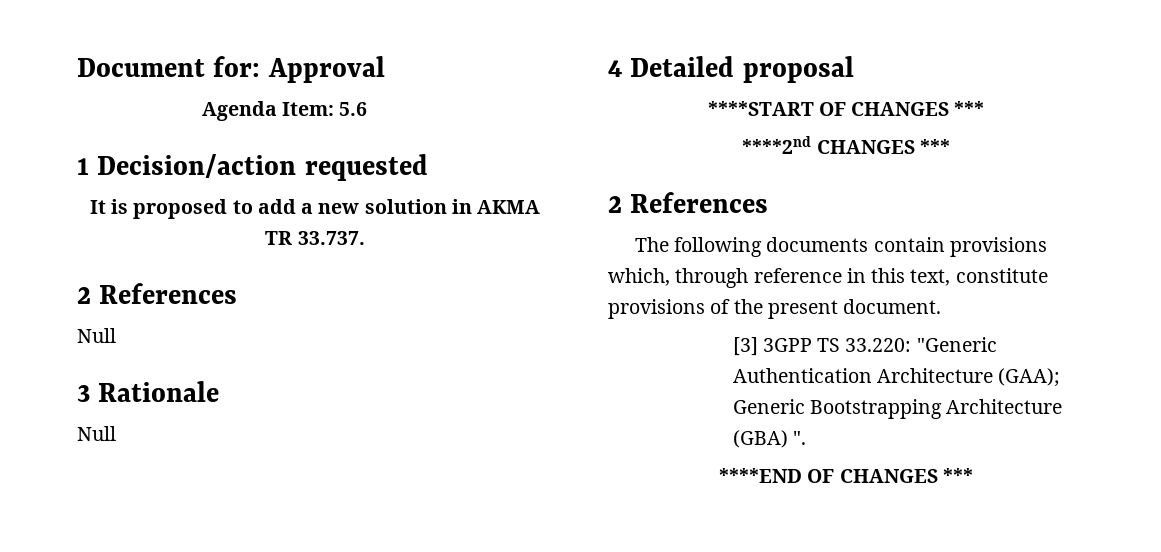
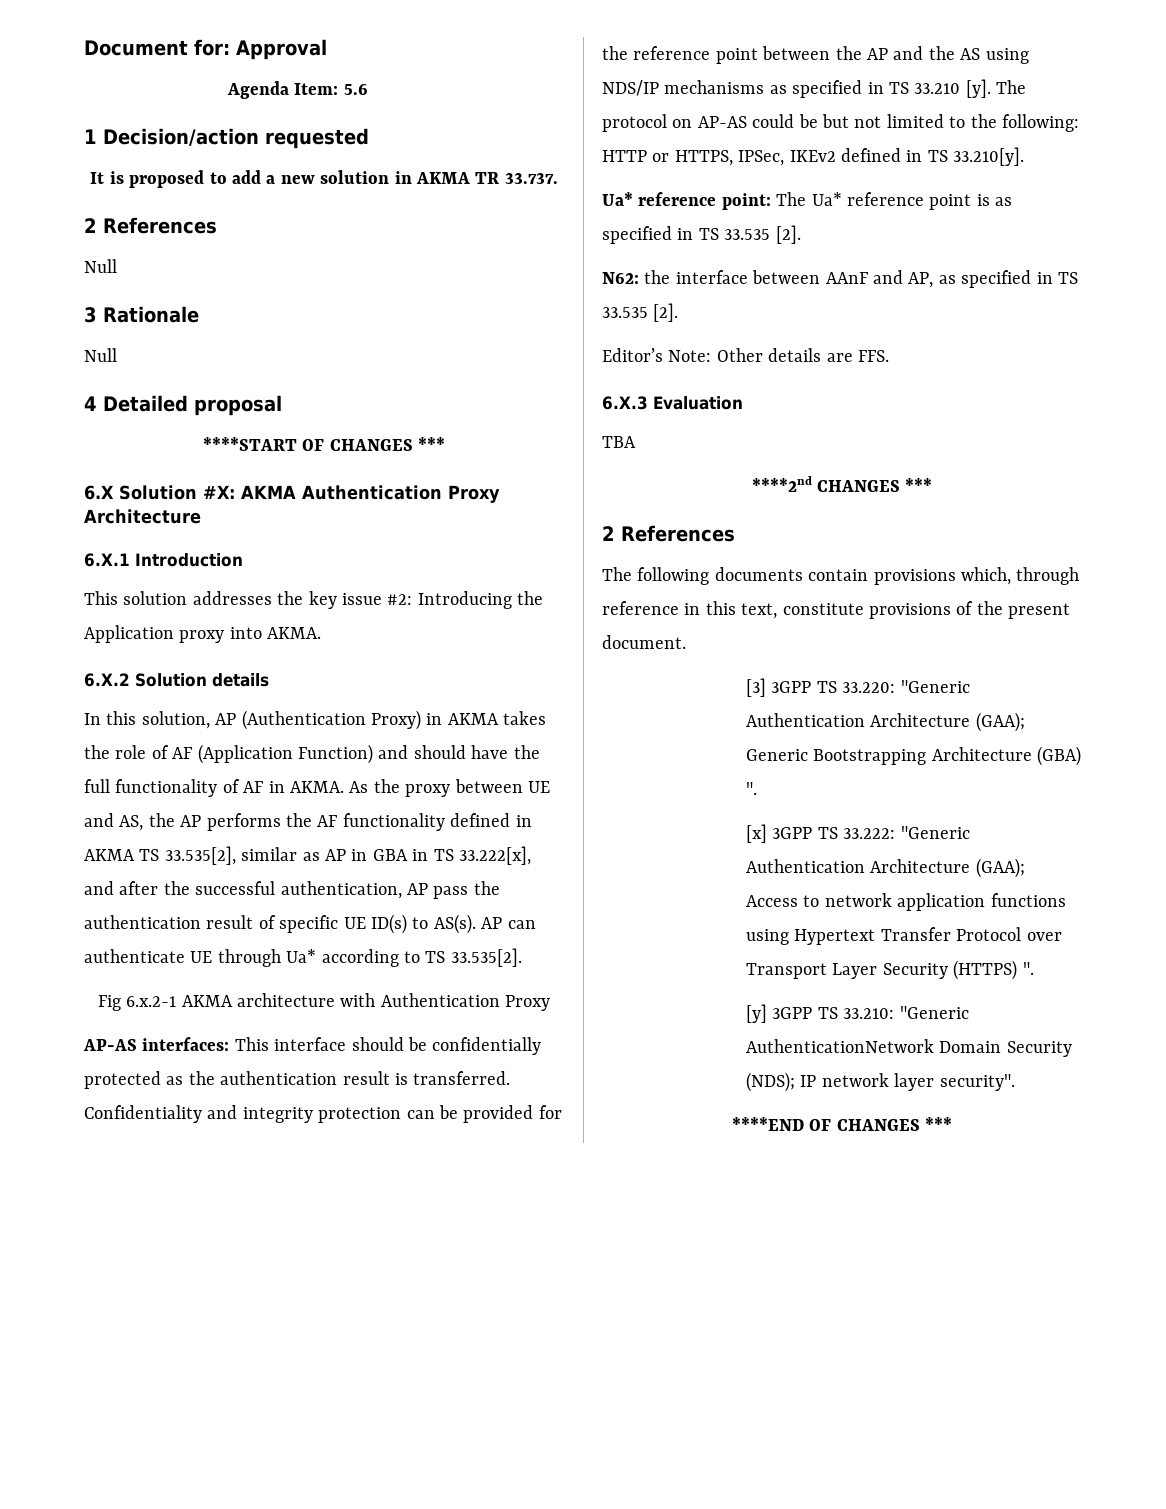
+ 6.X Solution #X: AKMA Authentication Proxy Architecture
+ 6.X.1 Introduction
+ This solution addresses the key issue #2: Introducing the Application proxy into AKMA.
+ 6.X.2 Solution details
+ In this solution, AP (Authentication Proxy) in AKMA takes the role of AF (Application Function) and should have the full functionality of AF in AKMA. As the proxy between UE and AS, the AP performs the AF functionality defined in AKMA TS 33.535[2], similar as AP in GBA in TS 33.222[x], and after the successful authentication, AP pass the authentication result of specific UE ID(s) to AS(s). AP can authenticate UE through Ua* according to TS 33.535[2].
+ Fig 6.x.2-1 AKMA architecture with Authentication Proxy
+ AP-AS interfaces: This interface should be confidentially protected as the authentication result is transferred. Confidentiality and integrity protection can be provided for the reference point between the AP and the AS using NDS/IP mechanisms as specified in TS 33.210 [y]. The protocol on AP-AS could be but not limited to the following: HTTP or HTTPS, IPSec, IKEv2 defined in TS 33.210[y].
+ Ua* reference point: The Ua* reference point is as specified in TS 33.535 [2].
+ N62: the interface between AAnF and AP, as specified in TS 33.535 [2].
+ Editor’s Note: Other details are FFS.
+ 6.X.3 Evaluation
+ TBA
+ [x] 3GPP TS 33.222: "Generic Authentication Architecture (GAA); Access to network application functions using Hypertext Transfer Protocol over Transport Layer Security (HTTPS) ".
+ [y] 3GPP TS 33.210: "Generic AuthenticationNetwork Domain Security (NDS); IP network layer security".

